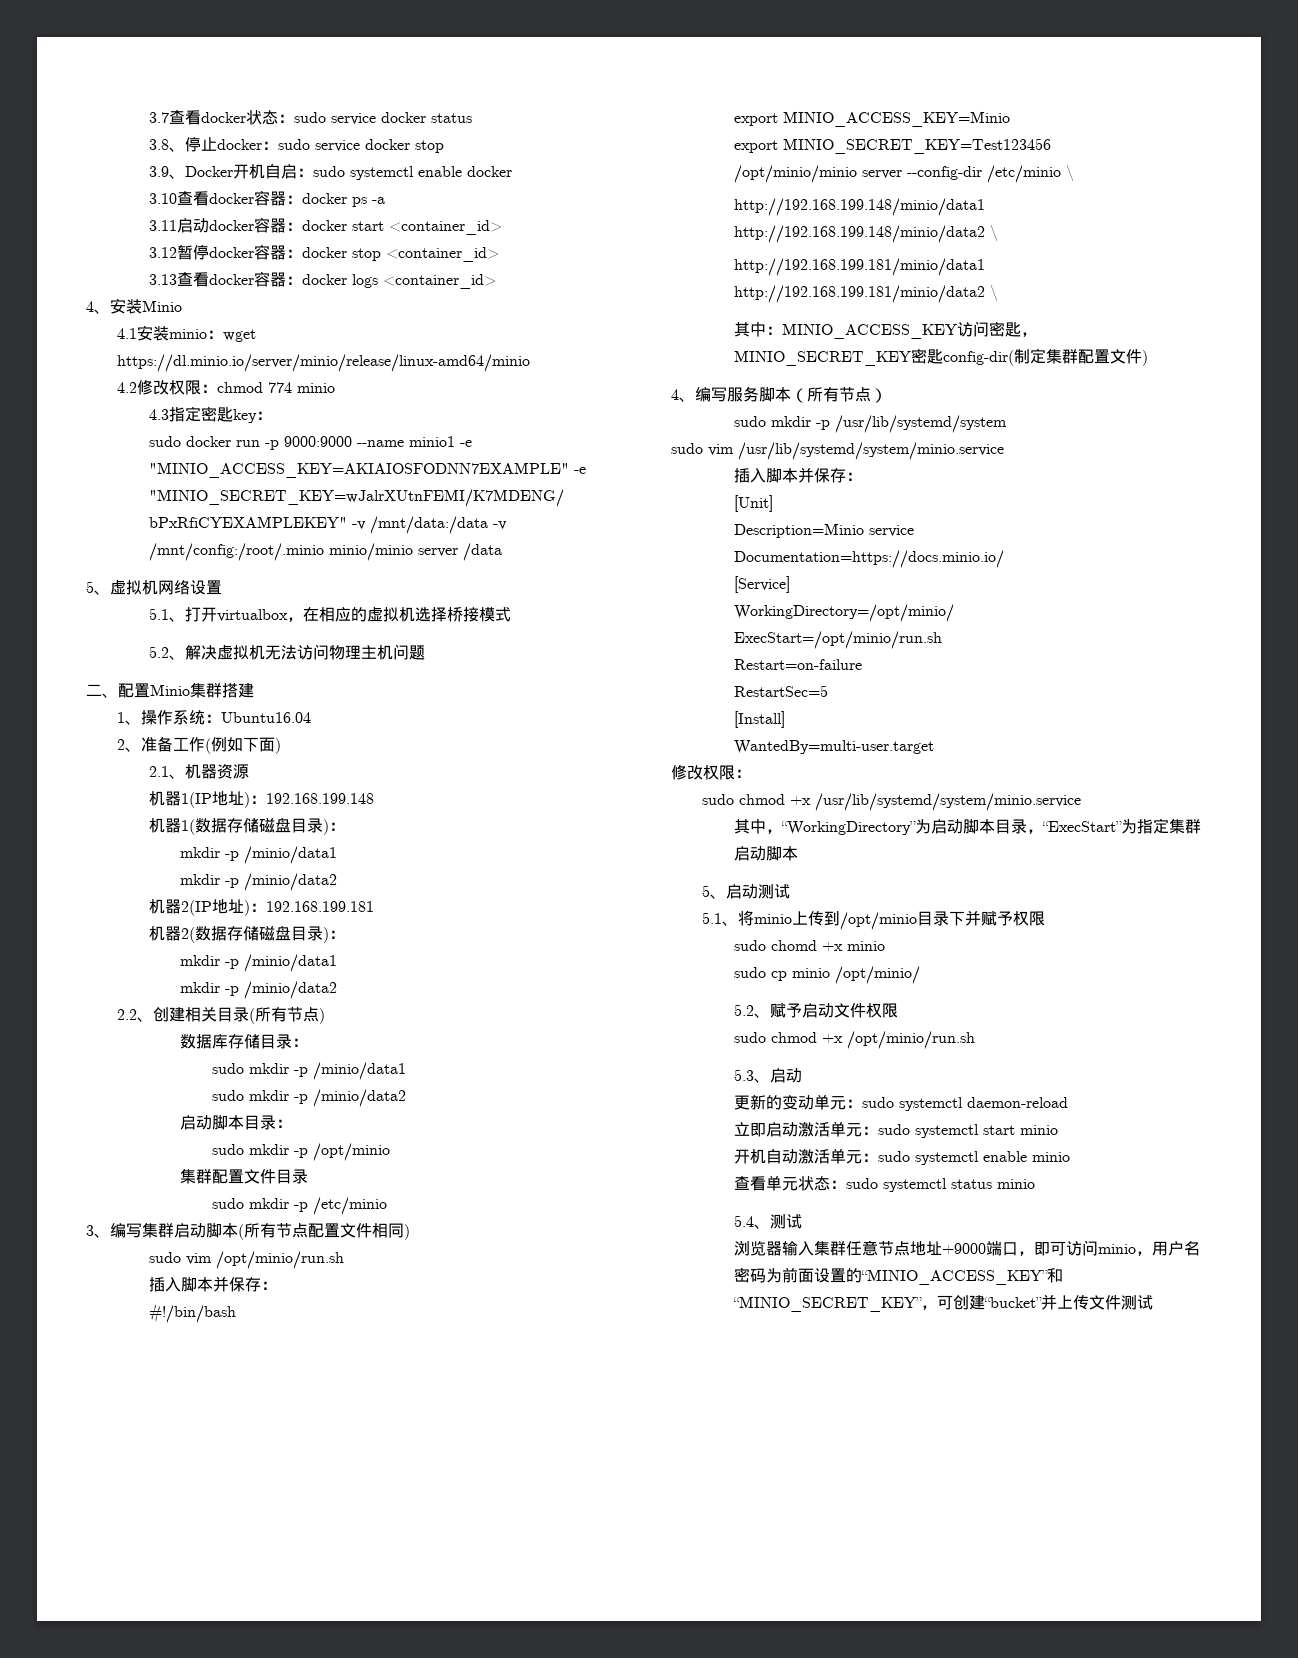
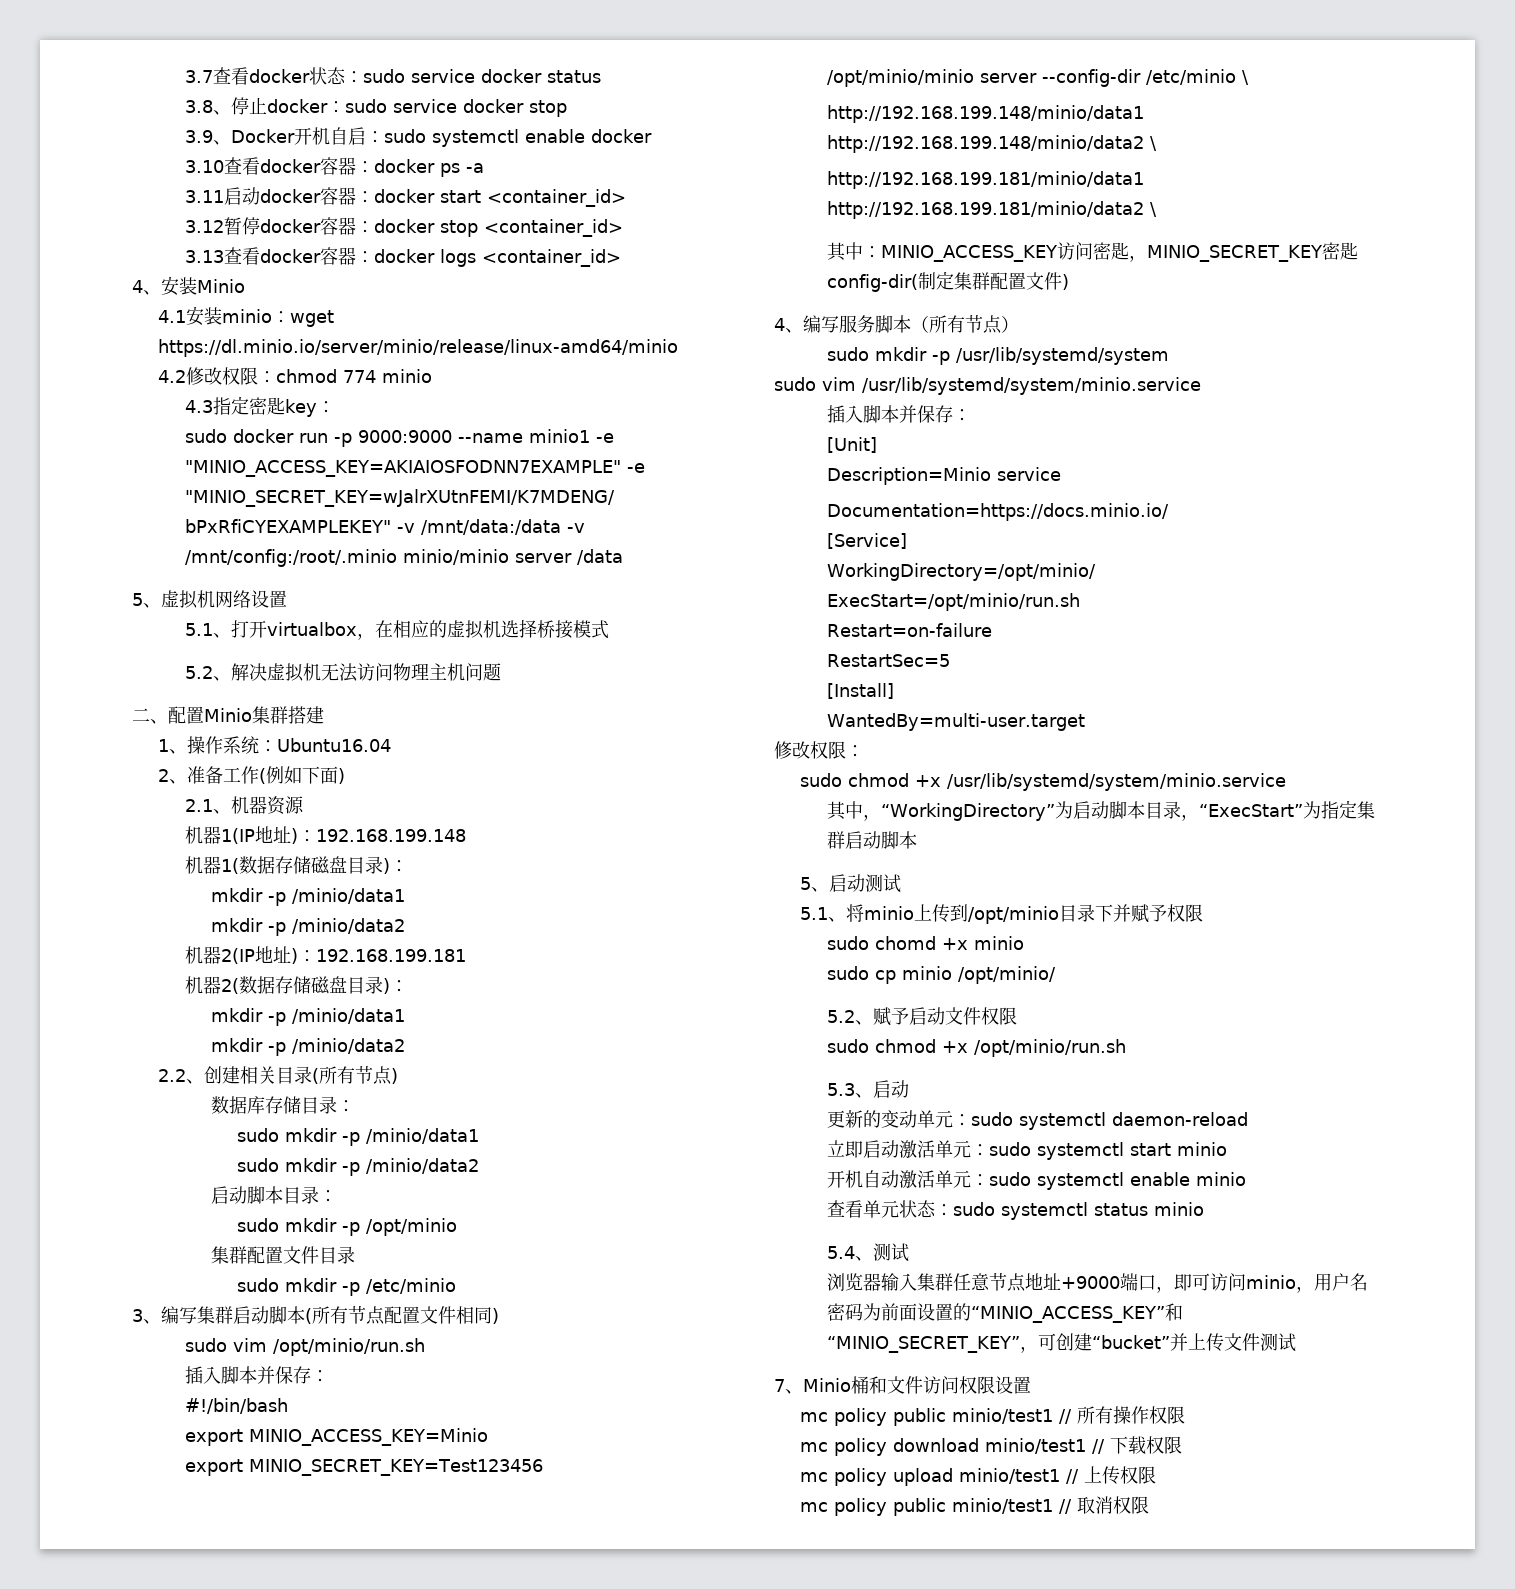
+ 7、Minio桶和文件访问权限设置
+ mc policy public minio/test1 // 所有操作权限
+ mc policy download minio/test1 // 下载权限
+ mc policy upload minio/test1 // 上传权限
+ mc policy public minio/test1 // 取消权限

